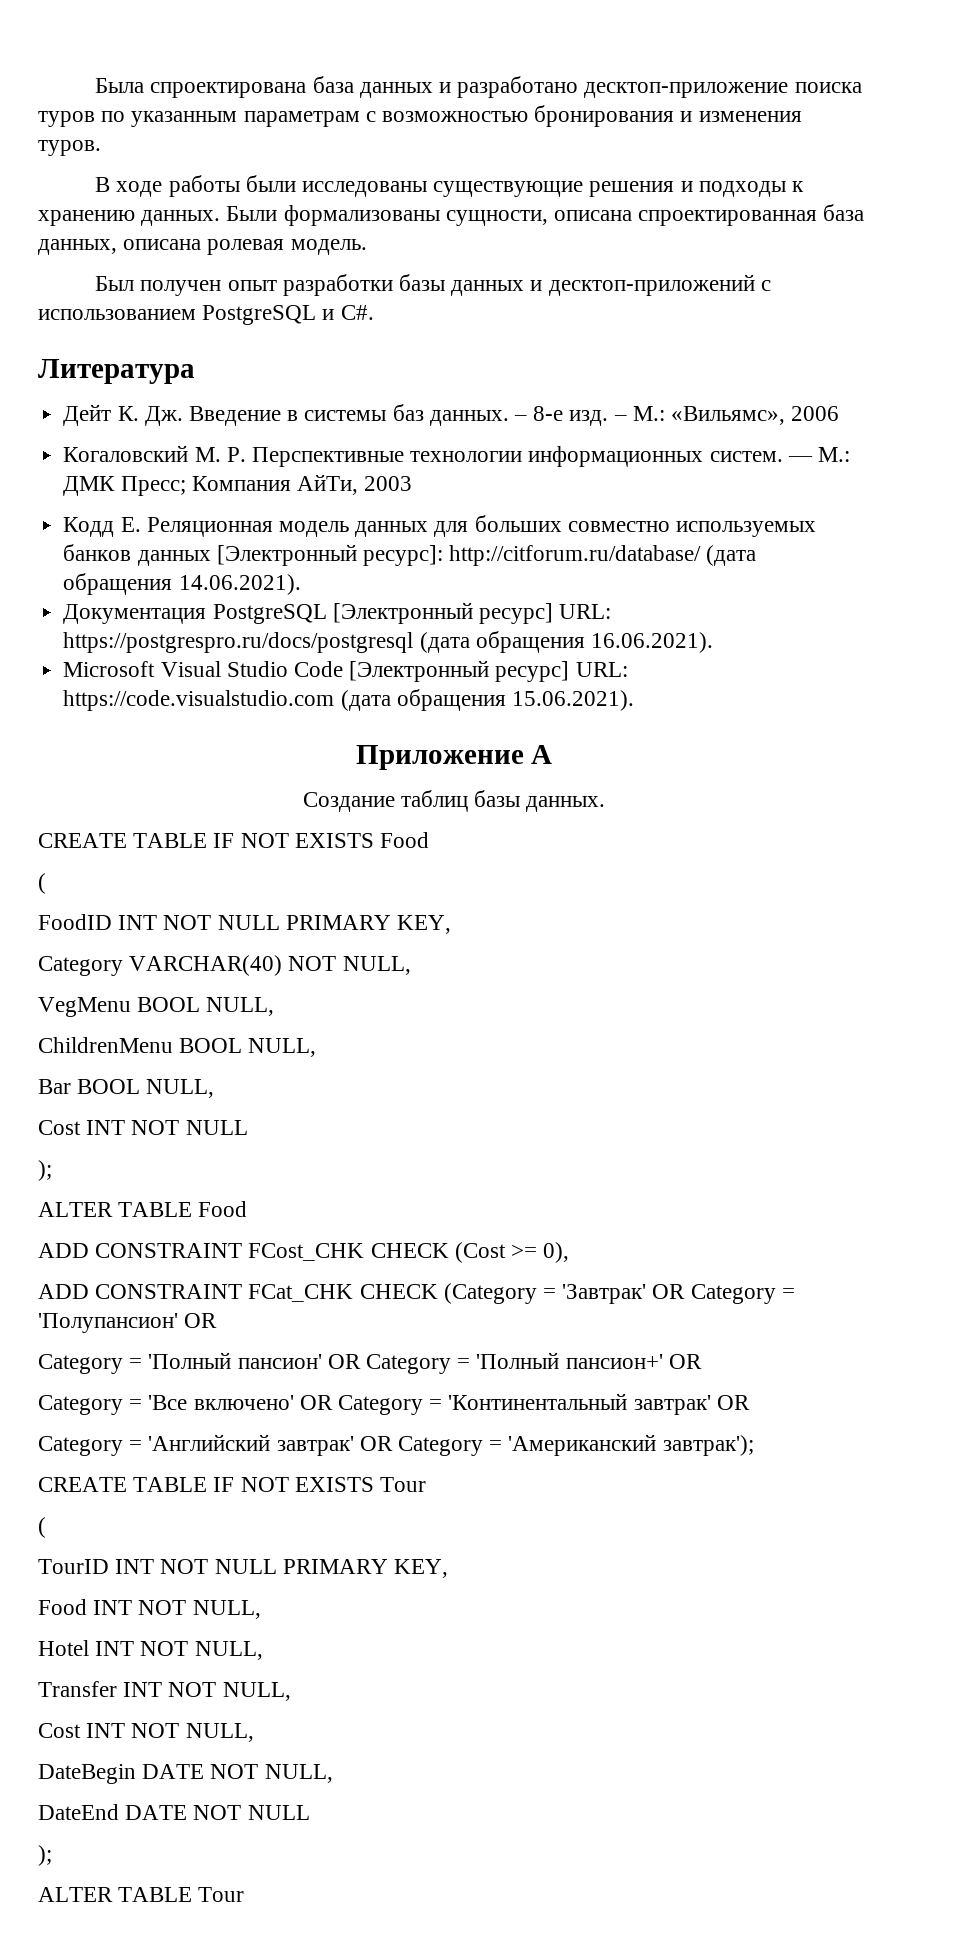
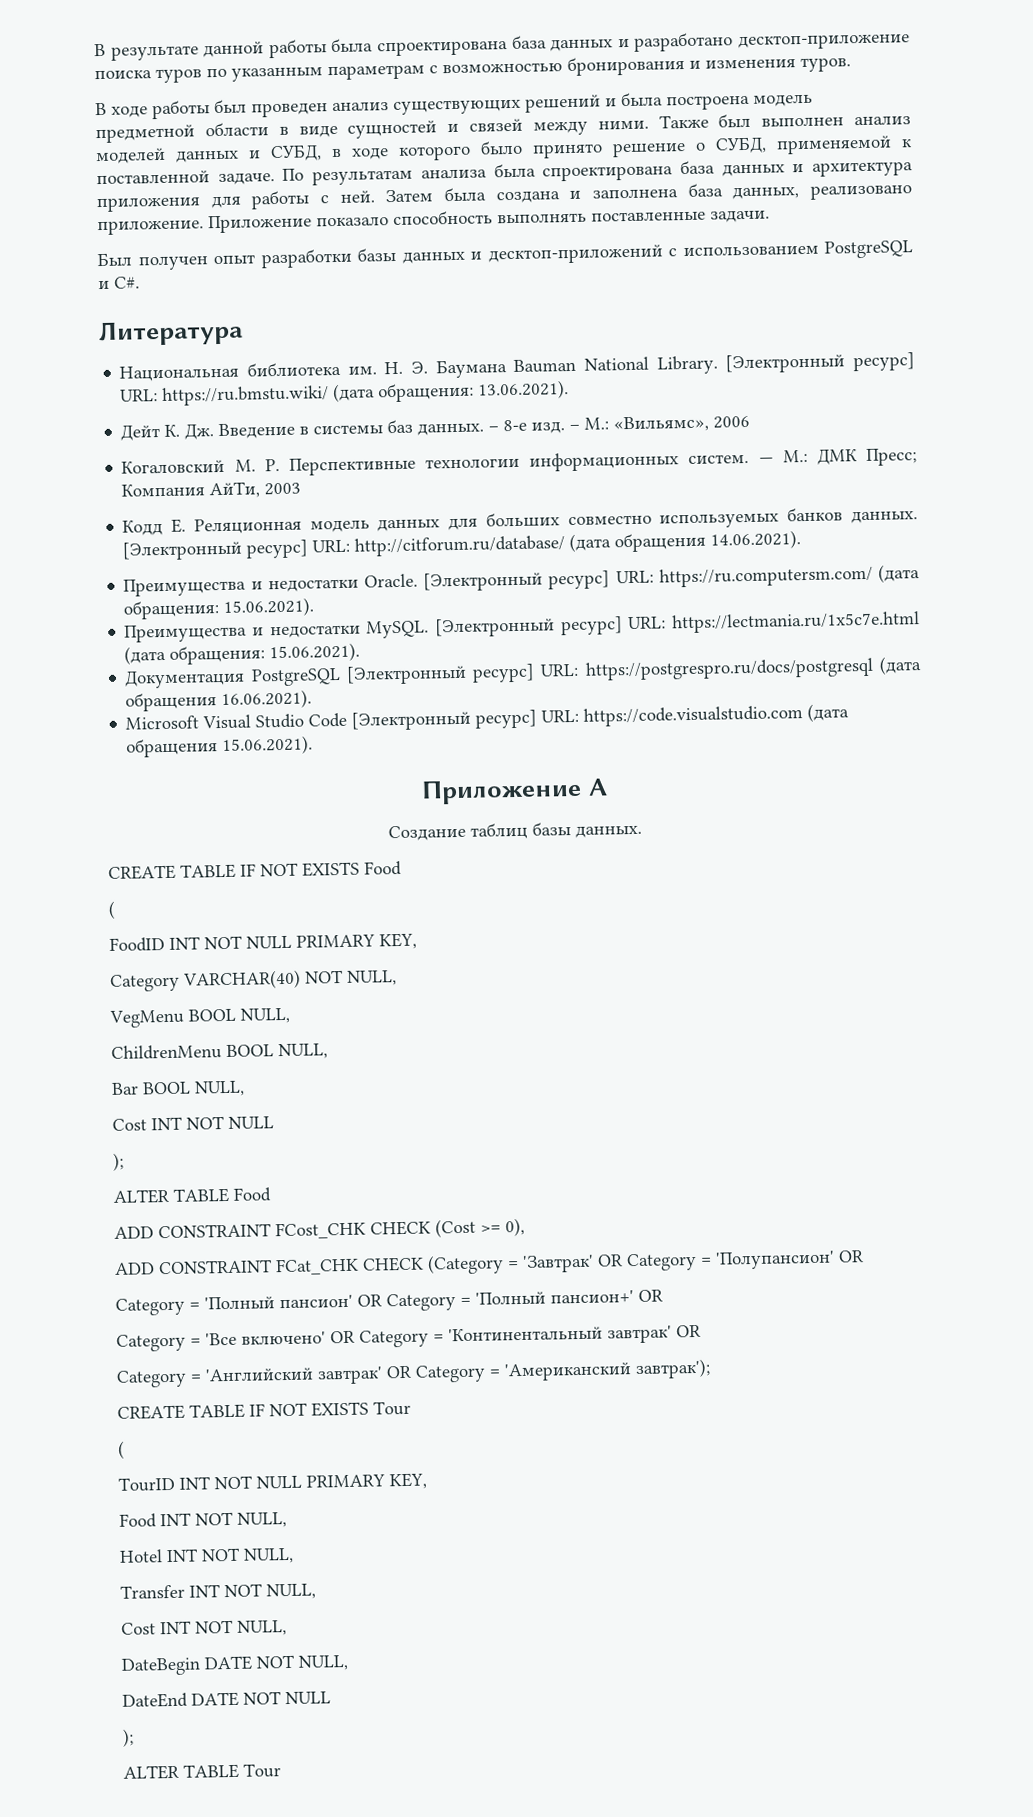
- Была спроектирована база данных и разработано десктоп-приложение поиска туров по указанным параметрам с возможностью бронирования и изменения туров.
+ В результате данной работы была спроектирована база данных и разработано десктоп-приложение поиска туров по указанным параметрам с возможностью бронирования и изменения туров.
- В ходе работы были исследованы существующие решения и подходы к хранению данных. Были формализованы сущности, описана спроектированная база данных, описана ролевая модель.
+ В ходе работы был проведен анализ существующих решений и была построена модель предметной области в виде сущностей и связей между ними. Также был выполнен анализ моделей данных и СУБД, в ходе которого было принято решение о СУБД, применяемой к поставленной задаче. По результатам анализа была спроектирована база данных и архитектура приложения для работы с ней. Затем была создана и заполнена база данных, реализовано приложение. Приложение показало способность выполнять поставленные задачи.
+ Национальная библиотека им. Н. Э. Баумана Bauman National Library. [Электронный ресурс] URL: https://ru.bmstu.wiki/ (дата обращения: 13.06.2021).
- Кодд Е. Реляционная модель данных для больших совместно используемых банков данных [Электронный ресурс]: http://citforum.ru/database/ (дата обращения 14.06.2021).
+ Кодд Е. Реляционная модель данных для больших совместно используемых банков данных. [Электронный ресурс] URL: http://citforum.ru/database/ (дата обращения 14.06.2021).
+ Преимущества и недостатки Oracle. [Электронный ресурс] URL: https://ru.computersm.com/ (дата обращения: 15.06.2021).
+ Преимущества и недостатки MySQL. [Электронный ресурс] URL: https://lectmania.ru/1x5c7e.html (дата обращения: 15.06.2021).

